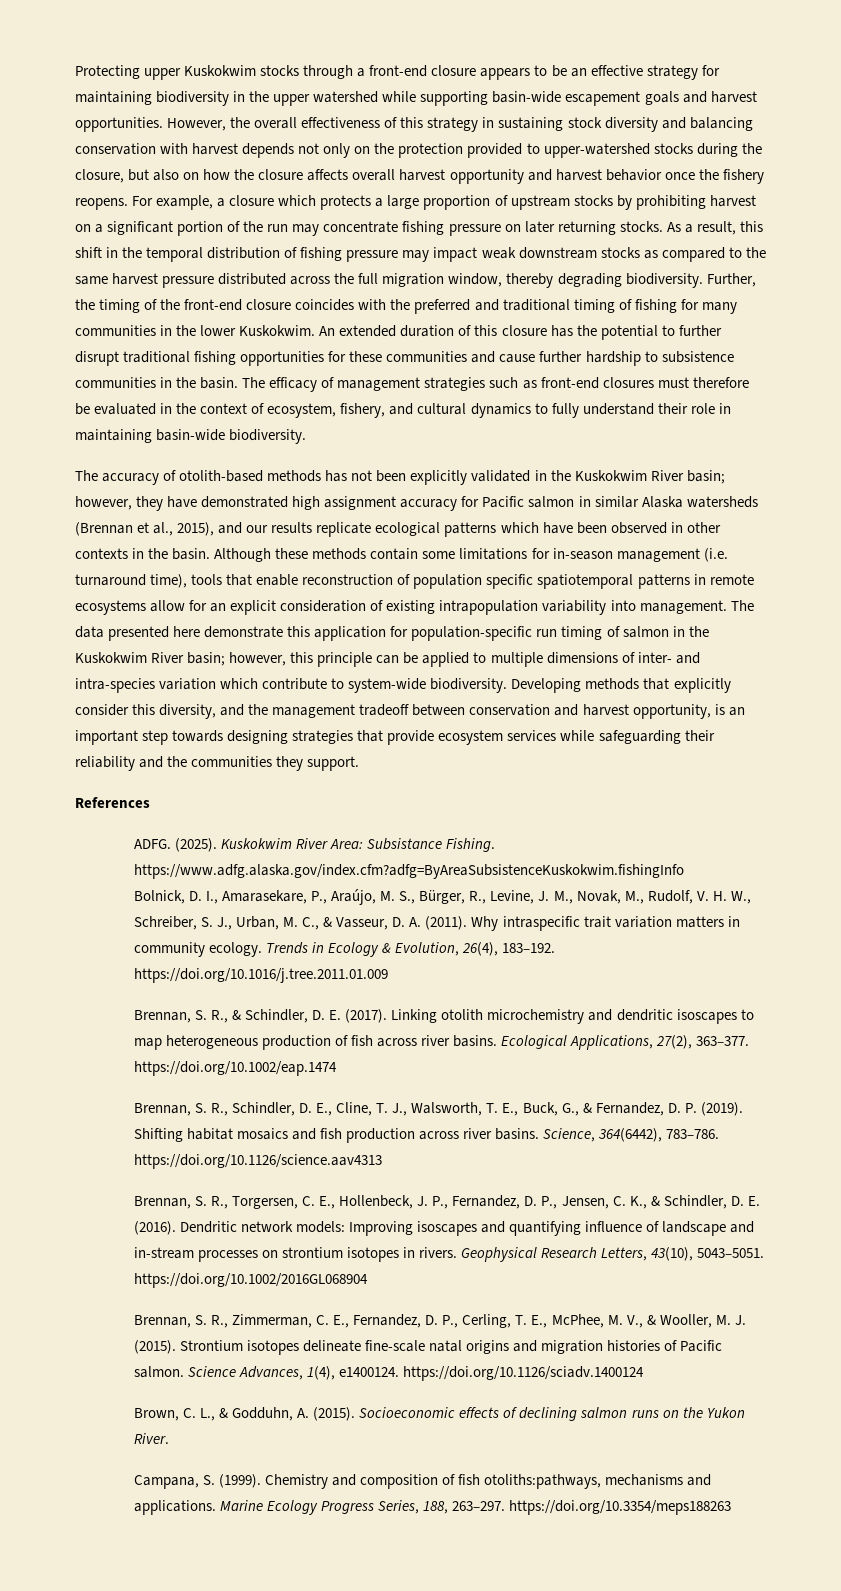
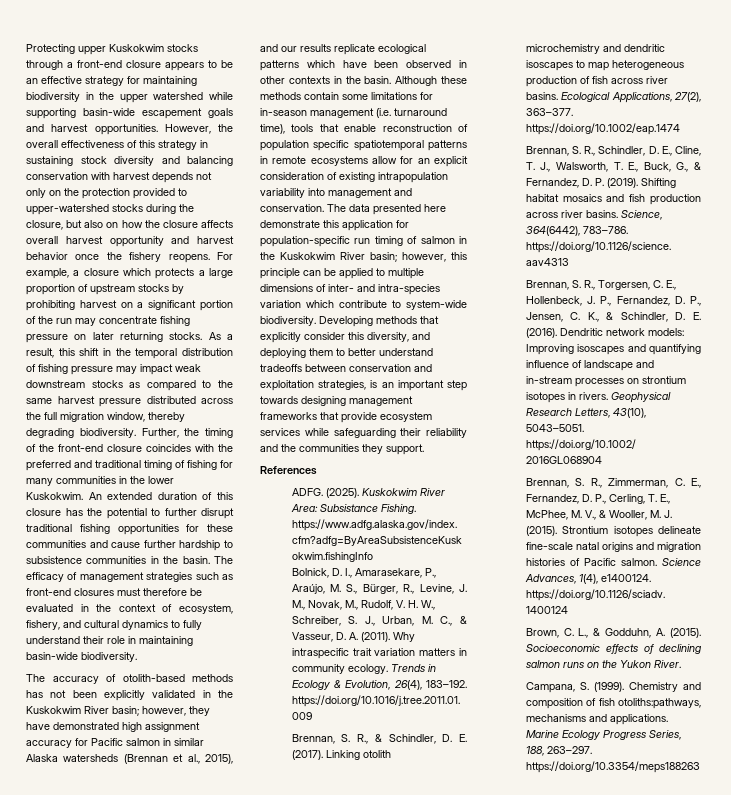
- Although these methods contain some limitations for in-season management (i.e. turnaround time), tools that enable reconstruction of population specific spatiotemporal patterns in remote ecosystems allow for an explicit consideration of existing intrapopulation variability into management.
+ Although these methods contain some limitations for in-season management (i.e. turnaround time), tools that enable reconstruction of population specific spatiotemporal patterns in remote ecosystems allow for an explicit consideration of existing intrapopulation variability into management and conservation.
- Developing methods that explicitly consider this diversity, and the management tradeoff between conservation and harvest opportunity, is an important step towards designing strategies that provide ecosystem services while safeguarding their reliability and the communities they support.
+ Developing methods that explicitly consider this diversity, and deploying them to better understand tradeoffs between conservation and exploitation strategies, is an important step towards designing management frameworks that provide ecosystem services while safeguarding their reliability and the communities they support.

